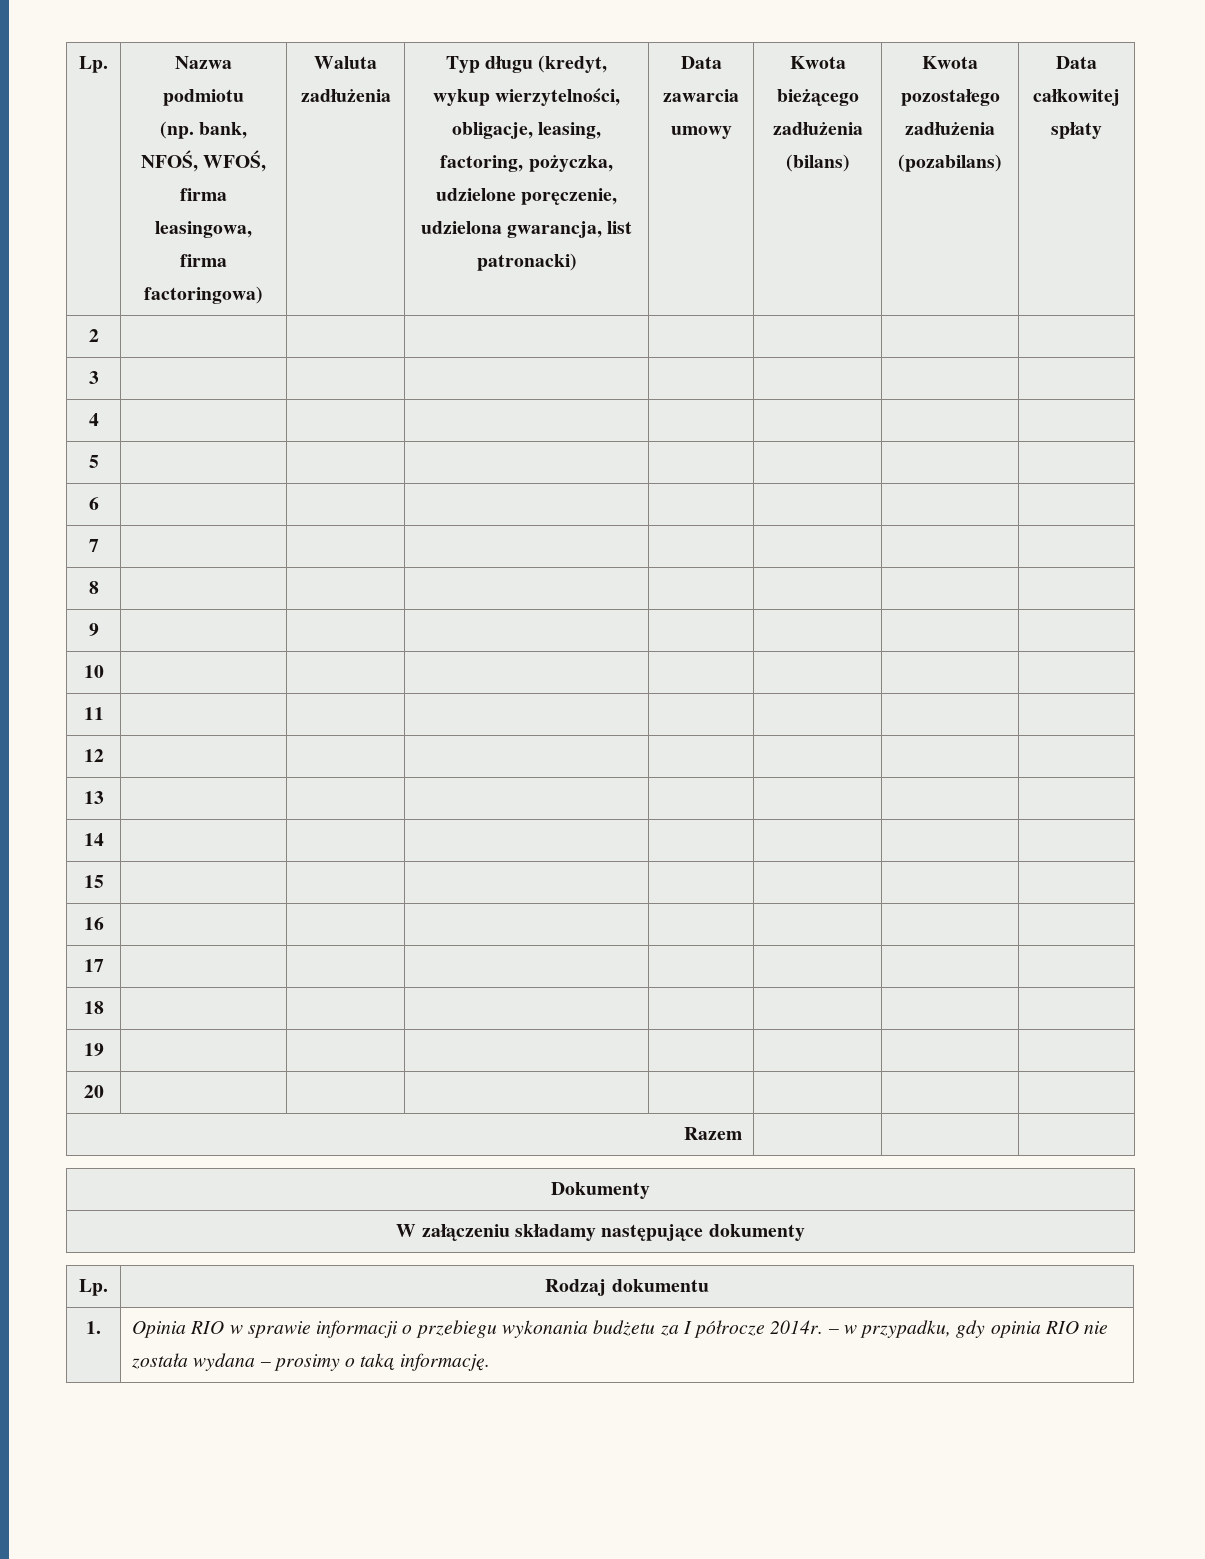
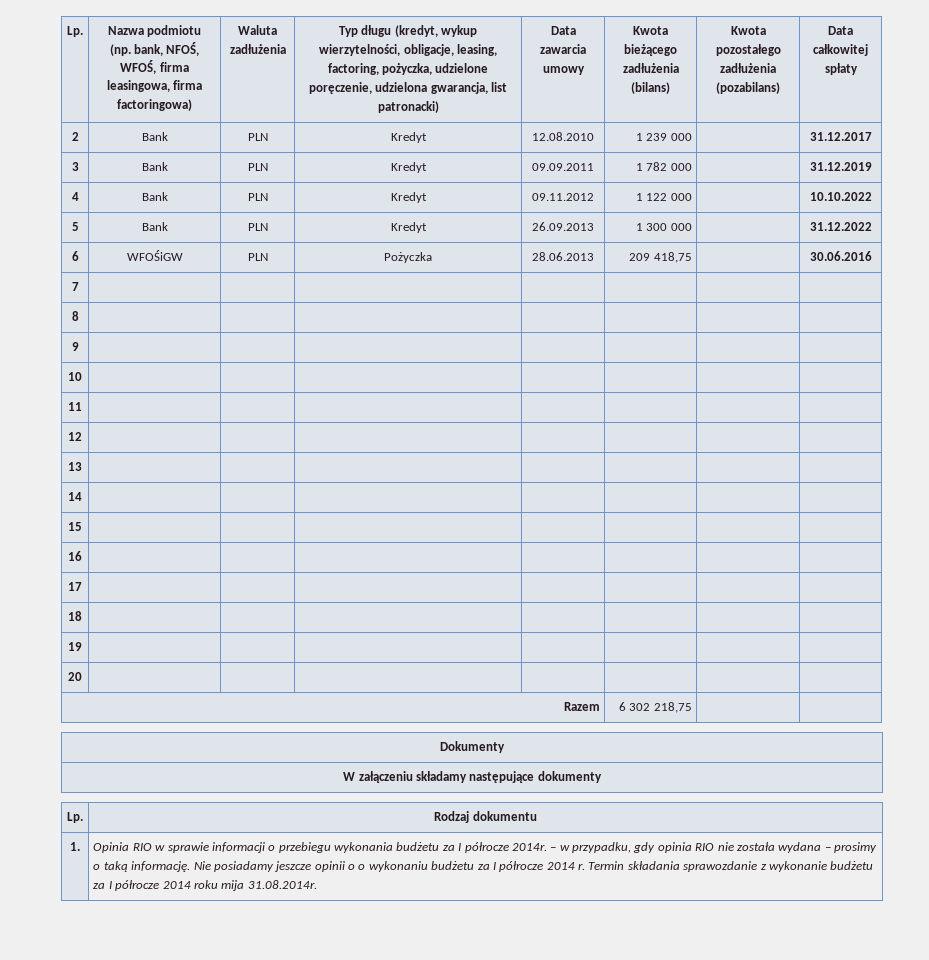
- 2 | | | | | | |
- 3 | | | | | | |
- 4 | | | | | | |
- 5 | | | | | | |
- 6 | | | | | | |
+ 2 | Bank | PLN | Kredyt | 12.08.2010 | 1 239 000 | | 31.12.2017
+ 3 | Bank | PLN | Kredyt | 09.09.2011 | 1 782 000 | | 31.12.2019
+ 4 | Bank | PLN | Kredyt | 09.11.2012 | 1 122 000 | | 10.10.2022
+ 5 | Bank | PLN | Kredyt | 26.09.2013 | 1 300 000 | | 31.12.2022
+ 6 | WFOŚiGW | PLN | Pożyczka | 28.06.2013 | 209 418,75 | | 30.06.2016
- Razem | | |
+ Razem | 6 302 218,75 | |
+ Nie posiadamy jeszcze opinii o o wykonaniu budżetu za I półrocze 2014 r. Termin składania sprawozdanie z wykonanie budżetu za I półrocze 2014 roku mija 31.08.2014r.

